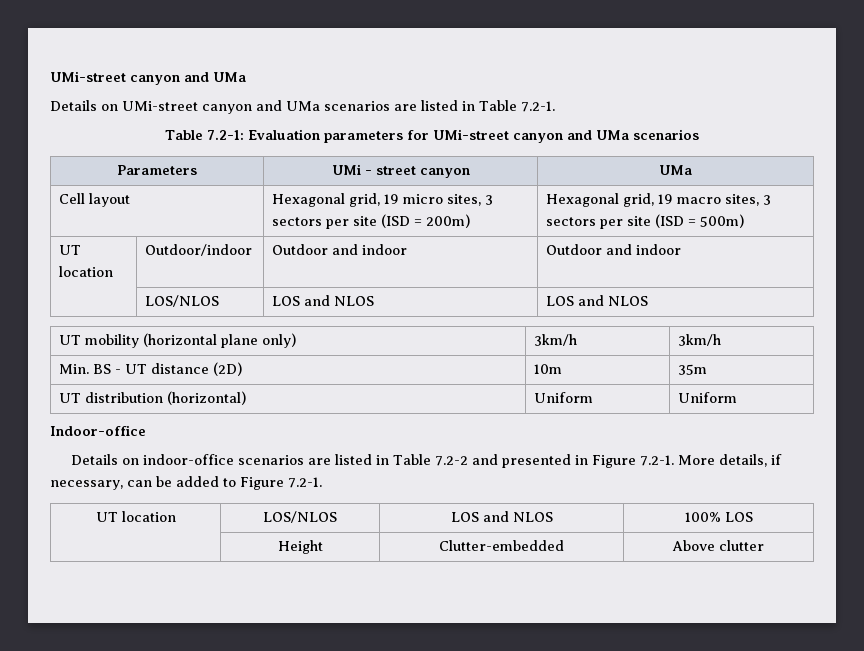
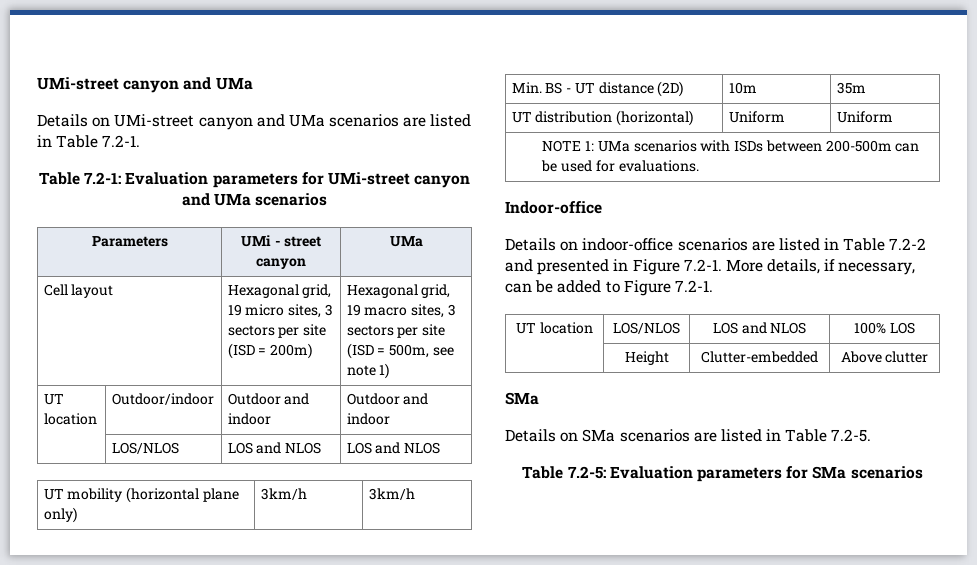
- Cell layout | Hexagonal grid, 19 micro sites, 3 sectors per site (ISD = 200m) | Hexagonal grid, 19 macro sites, 3 sectors per site (ISD = 500m)
+ Cell layout | Hexagonal grid, 19 micro sites, 3 sectors per site (ISD = 200m) | Hexagonal grid, 19 macro sites, 3 sectors per site (ISD = 500m, see note 1)
+ NOTE 1: UMa scenarios with ISDs between 200-500m can be used for evaluations.
  | Height | Clutter-embedded | Above clutter
+ SMa
+ Details on SMa scenarios are listed in Table 7.2-5.
+ Table 7.2-5: Evaluation parameters for SMa scenarios

